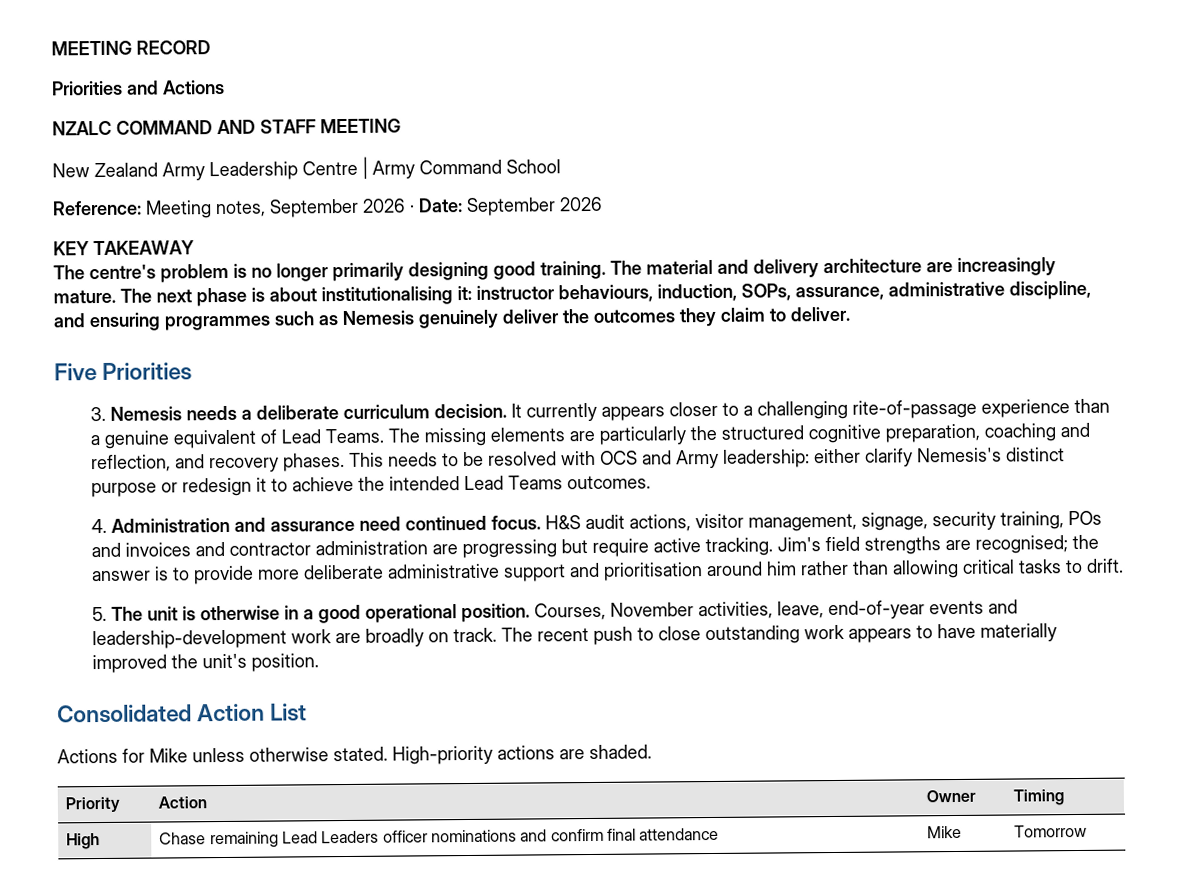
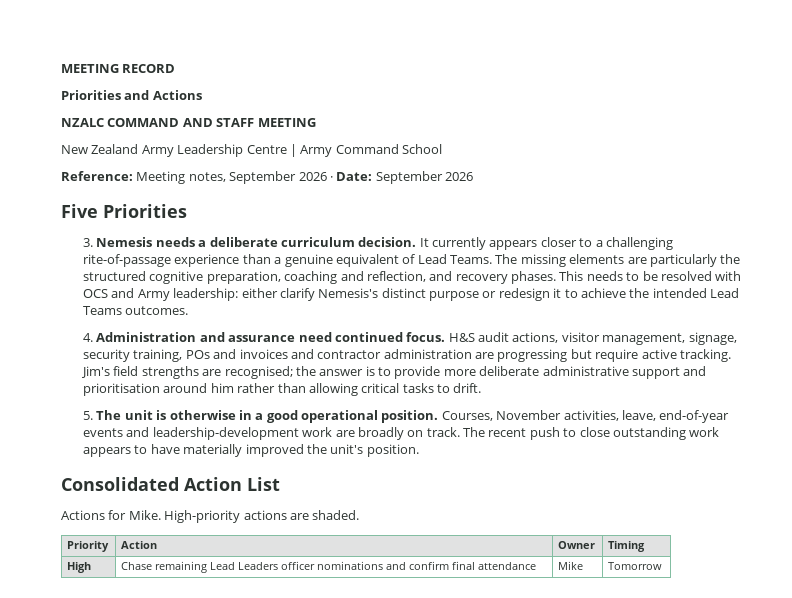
- KEY TAKEAWAY
- The centre's problem is no longer primarily designing good training. The material and delivery architecture are increasingly mature. The next phase is about institutionalising it: instructor behaviours, induction, SOPs, assurance, administrative discipline, and ensuring programmes such as Nemesis genuinely deliver the outcomes they claim to deliver.
- Actions for Mike unless otherwise stated.
+ Actions for Mike.

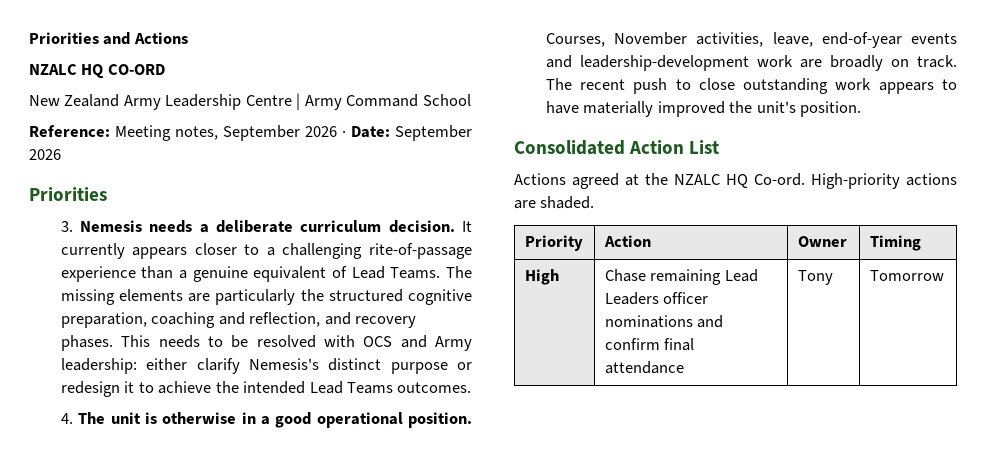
- MEETING RECORD
- NZALC COMMAND AND STAFF MEETING
+ NZALC HQ CO-ORD
  Reference: Meeting notes, September 2026 · Date: September 2026
- Five Priorities
+ Priorities
- 4. Administration and assurance need continued focus. H&S audit actions, visitor management, signage, security training, POs and invoices and contractor administration are progressing but require active tracking. Jim's field strengths are recognised; the answer is to provide more deliberate administrative support and prioritisation around him rather than allowing critical tasks to drift.
- 5. The unit is otherwise in a good operational position.
+ 4. The unit is otherwise in a good operational position.
- Actions for Mike.
+ Actions agreed at the NZALC HQ Co-ord.
- High | Chase remaining Lead Leaders officer nominations and confirm final attendance | Mike | Tomorrow
+ High | Chase remaining Lead Leaders officer nominations and confirm final attendance | Tony | Tomorrow

